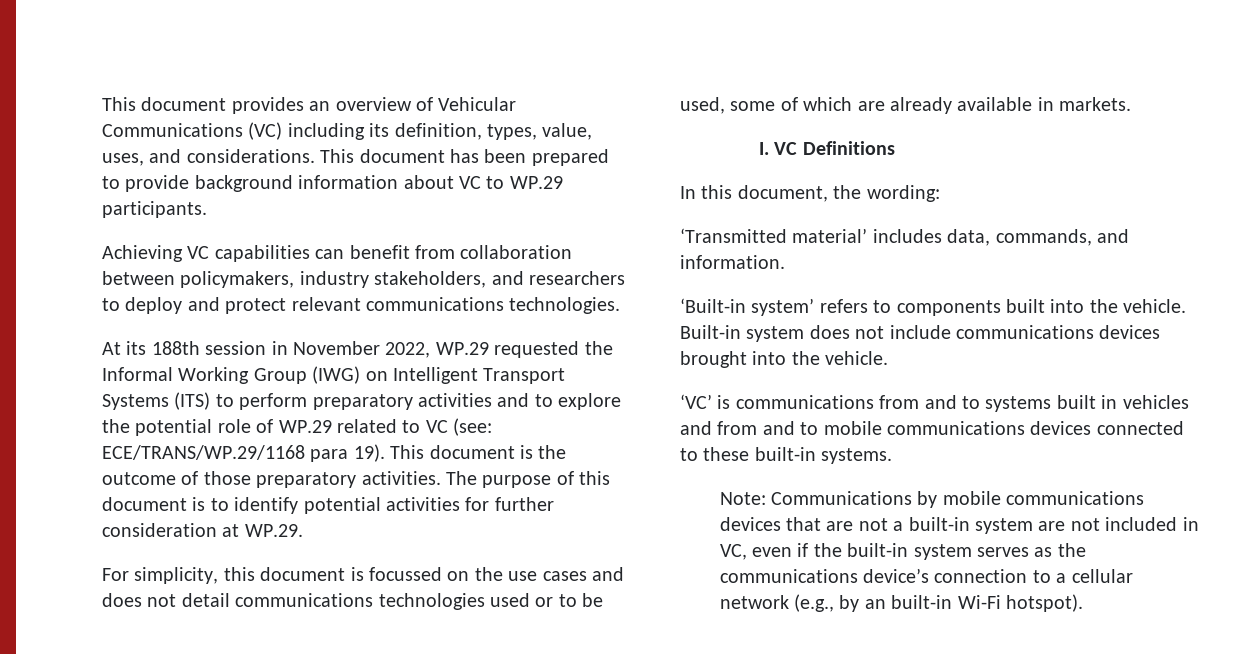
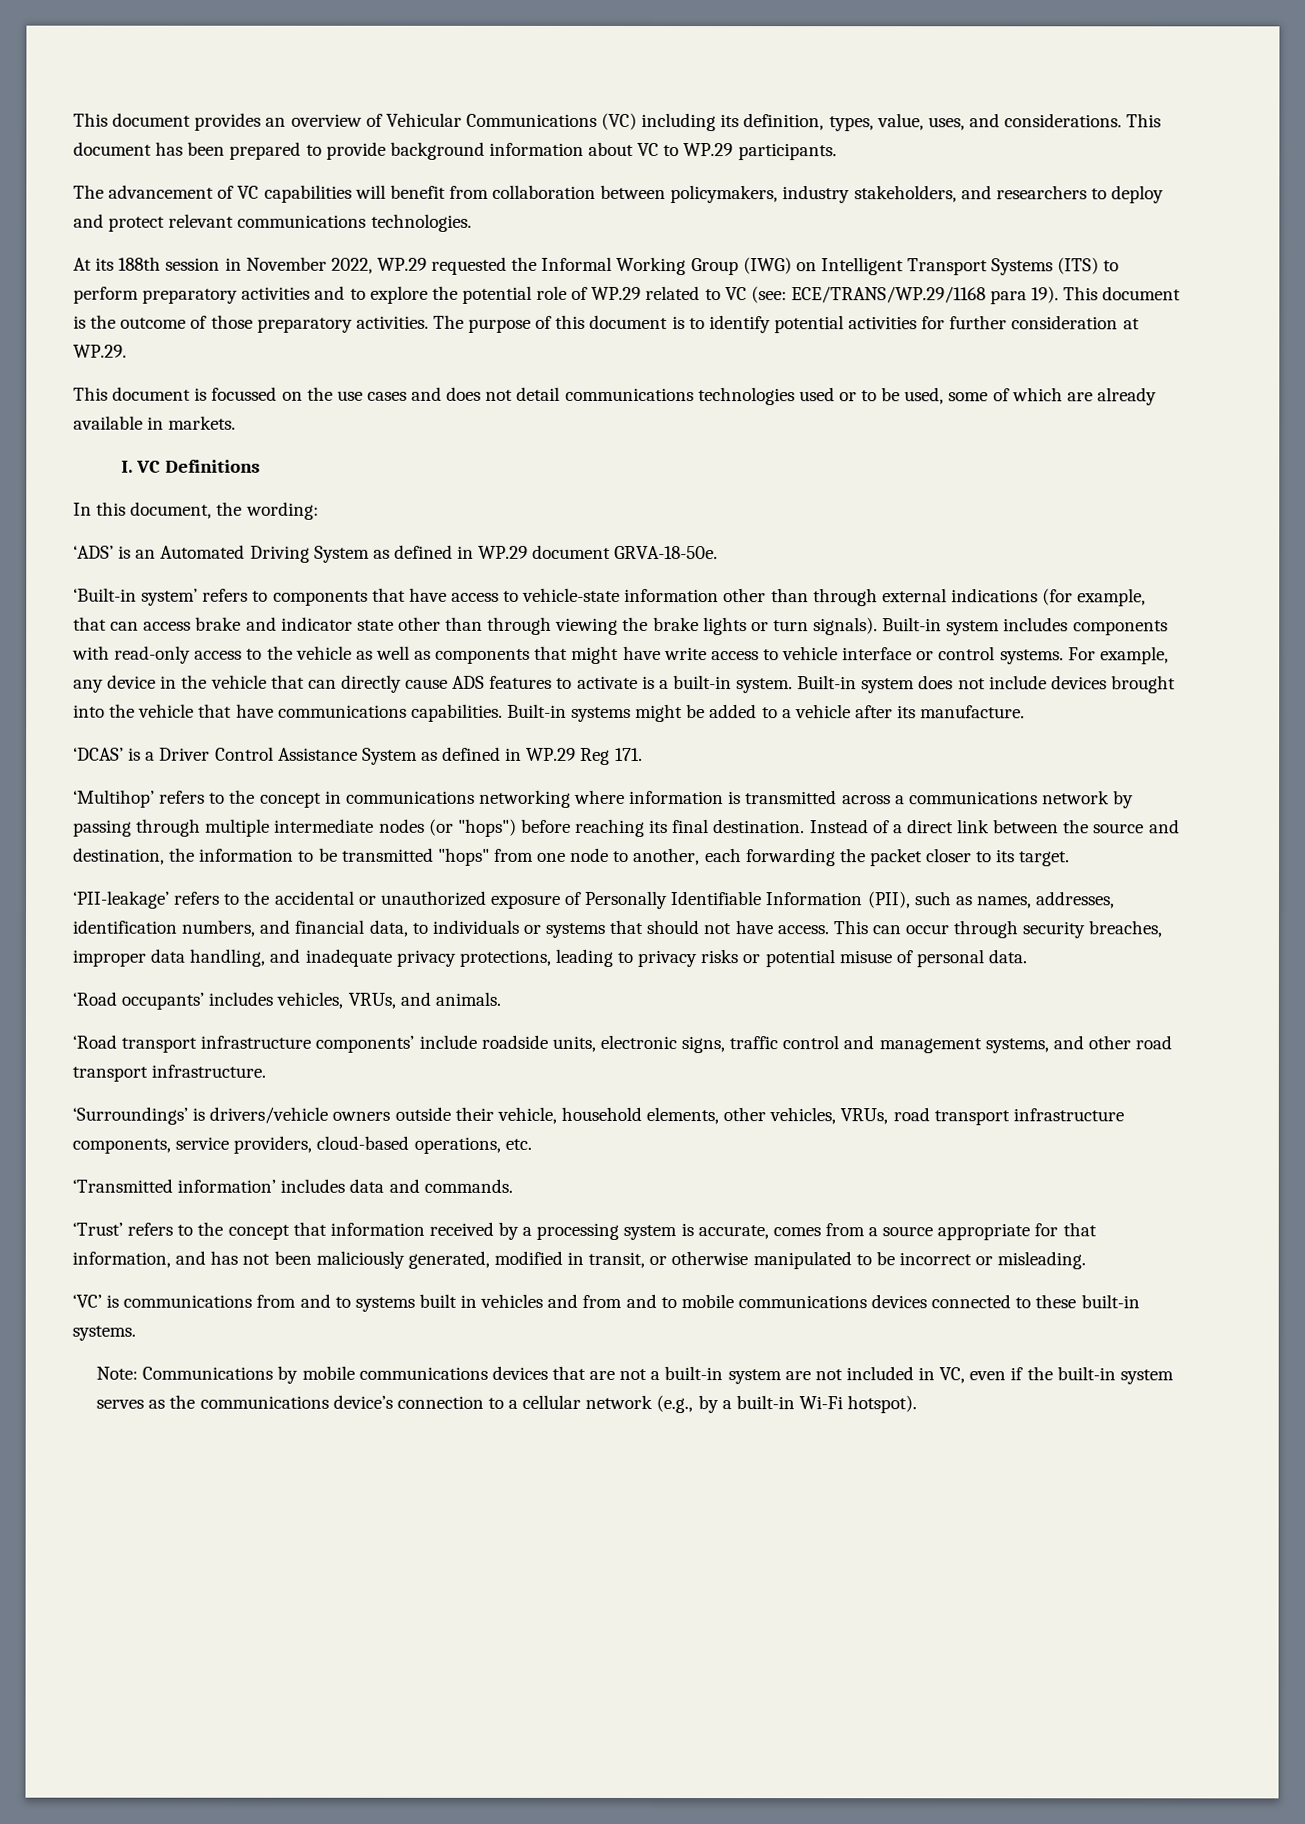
- Achieving VC capabilities can benefit from collaboration between policymakers, industry stakeholders, and researchers to deploy and protect relevant communications technologies.
+ The advancement of VC capabilities will benefit from collaboration between policymakers, industry stakeholders, and researchers to deploy and protect relevant communications technologies.
- For simplicity, this document is focussed on the use cases and does not detail communications technologies used or to be used, some of which are already available in markets.
+ This document is focussed on the use cases and does not detail communications technologies used or to be used, some of which are already available in markets.
- ‘Transmitted material’ includes data, commands, and information.
+ ‘ADS’ is an Automated Driving System as defined in WP.29 document GRVA-18-50e.
- ‘Built-in system’ refers to components built into the vehicle.
+ ‘Built-in system’ refers to components that have access to vehicle-state information other than through external indications (for example, that can access brake and indicator state other than through viewing the brake lights or turn signals). Built-in system includes components with read-only access to the vehicle as well as components that might have write access to vehicle interface or control systems. For example, any device in the vehicle that can directly cause ADS features to activate is a built-in system.
- Built-in system does not include communications devices brought into the vehicle.
+ Built-in system does not include devices brought into the vehicle that have communications capabilities. Built-in systems might be added to a vehicle after its manufacture.
+ ‘DCAS’ is a Driver Control Assistance System as defined in WP.29 Reg 171.
+ ‘Multihop’ refers to the concept in communications networking where information is transmitted across a communications network by passing through multiple intermediate nodes (or "hops") before reaching its final destination. Instead of a direct link between the source and destination, the information to be transmitted "hops" from one node to another, each forwarding the packet closer to its target.
+ ‘PII-leakage’ refers to the accidental or unauthorized exposure of Personally Identifiable Information (PII), such as names, addresses, identification numbers, and financial data, to individuals or systems that should not have access. This can occur through security breaches, improper data handling, and inadequate privacy protections, leading to privacy risks or potential misuse of personal data.
+ ‘Road occupants’ includes vehicles, VRUs, and animals.
+ ‘Road transport infrastructure components’ include roadside units, electronic signs, traffic control and management systems, and other road transport infrastructure.
+ ‘Surroundings’ is drivers/vehicle owners outside their vehicle, household elements, other vehicles, VRUs, road transport infrastructure components, service providers, cloud-based operations, etc.
+ ‘Transmitted information’ includes data and commands.
+ ‘Trust’ refers to the concept that information received by a processing system is accurate, comes from a source appropriate for that information, and has not been maliciously generated, modified in transit, or otherwise manipulated to be incorrect or misleading.
- Note: Communications by mobile communications devices that are not a built-in system are not included in VC, even if the built-in system serves as the communications device’s connection to a cellular network (e.g., by an built-in Wi-Fi hotspot).
+ Note: Communications by mobile communications devices that are not a built-in system are not included in VC, even if the built-in system serves as the communications device’s connection to a cellular network (e.g., by a built-in Wi-Fi hotspot).

